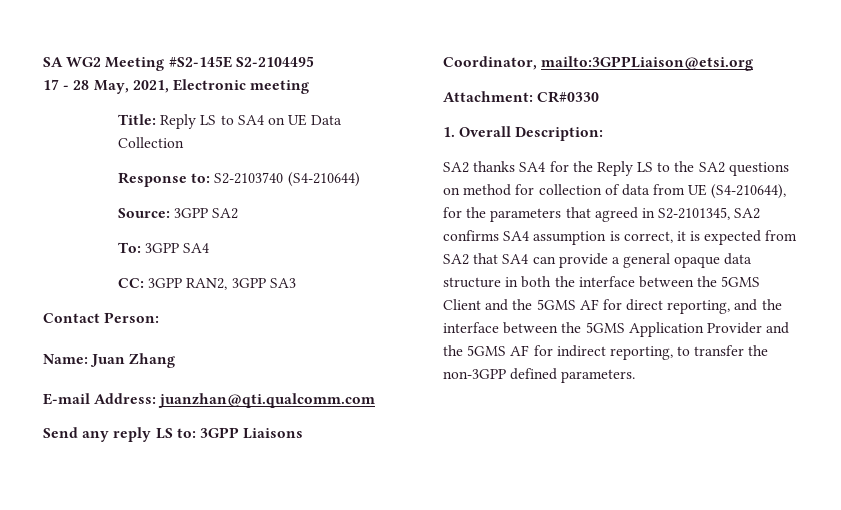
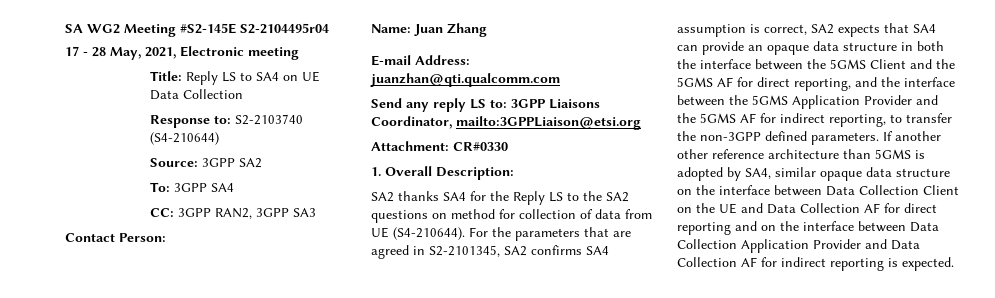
- SA WG2 Meeting #S2-145E S2-2104495
+ SA WG2 Meeting #S2-145E S2-2104495r04
- SA2 thanks SA4 for the Reply LS to the SA2 questions on method for collection of data from UE (S4-210644), for the parameters that agreed in S2-2101345, SA2 confirms SA4 assumption is correct, it is expected from SA2 that SA4 can provide a general opaque data structure in both the interface between the 5GMS Client and the 5GMS AF for direct reporting, and the interface between the 5GMS Application Provider and the 5GMS AF for indirect reporting, to transfer the non-3GPP defined parameters.
+ SA2 thanks SA4 for the Reply LS to the SA2 questions on method for collection of data from UE (S4-210644). For the parameters that are agreed in S2-2101345, SA2 confirms SA4 assumption is correct, SA2 expects that SA4 can provide an opaque data structure in both the interface between the 5GMS Client and the 5GMS AF for direct reporting, and the interface between the 5GMS Application Provider and the 5GMS AF for indirect reporting, to transfer the non-3GPP defined parameters.
+ If another other reference architecture than 5GMS is adopted by SA4, similar opaque data structure on the interface between Data Collection Client on the UE and Data Collection AF for direct reporting and on the interface between Data Collection Application Provider and Data Collection AF for indirect reporting is expected.

